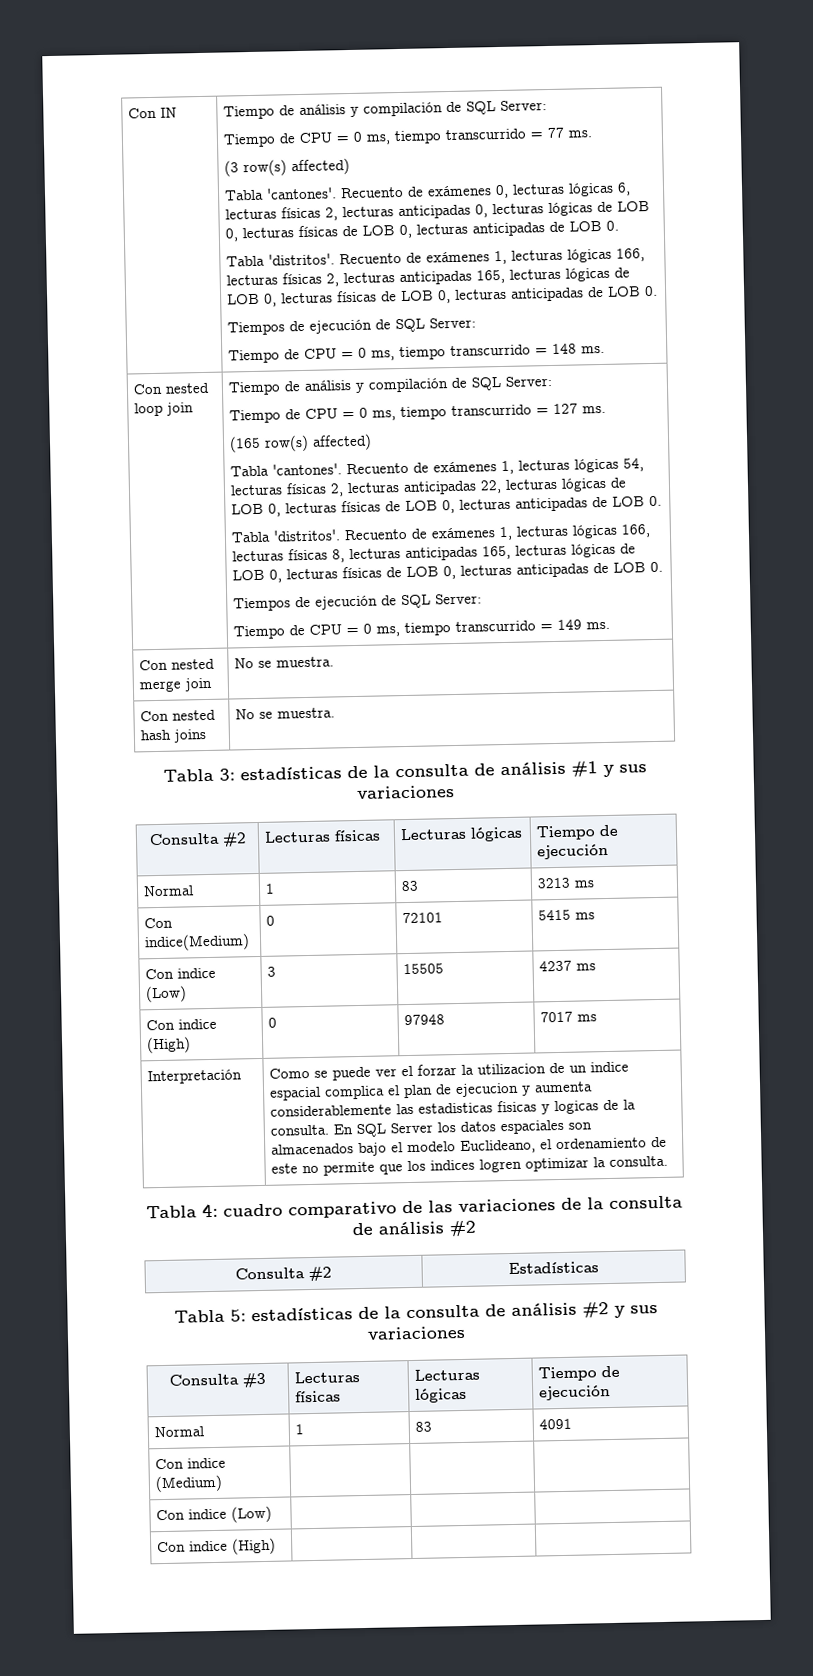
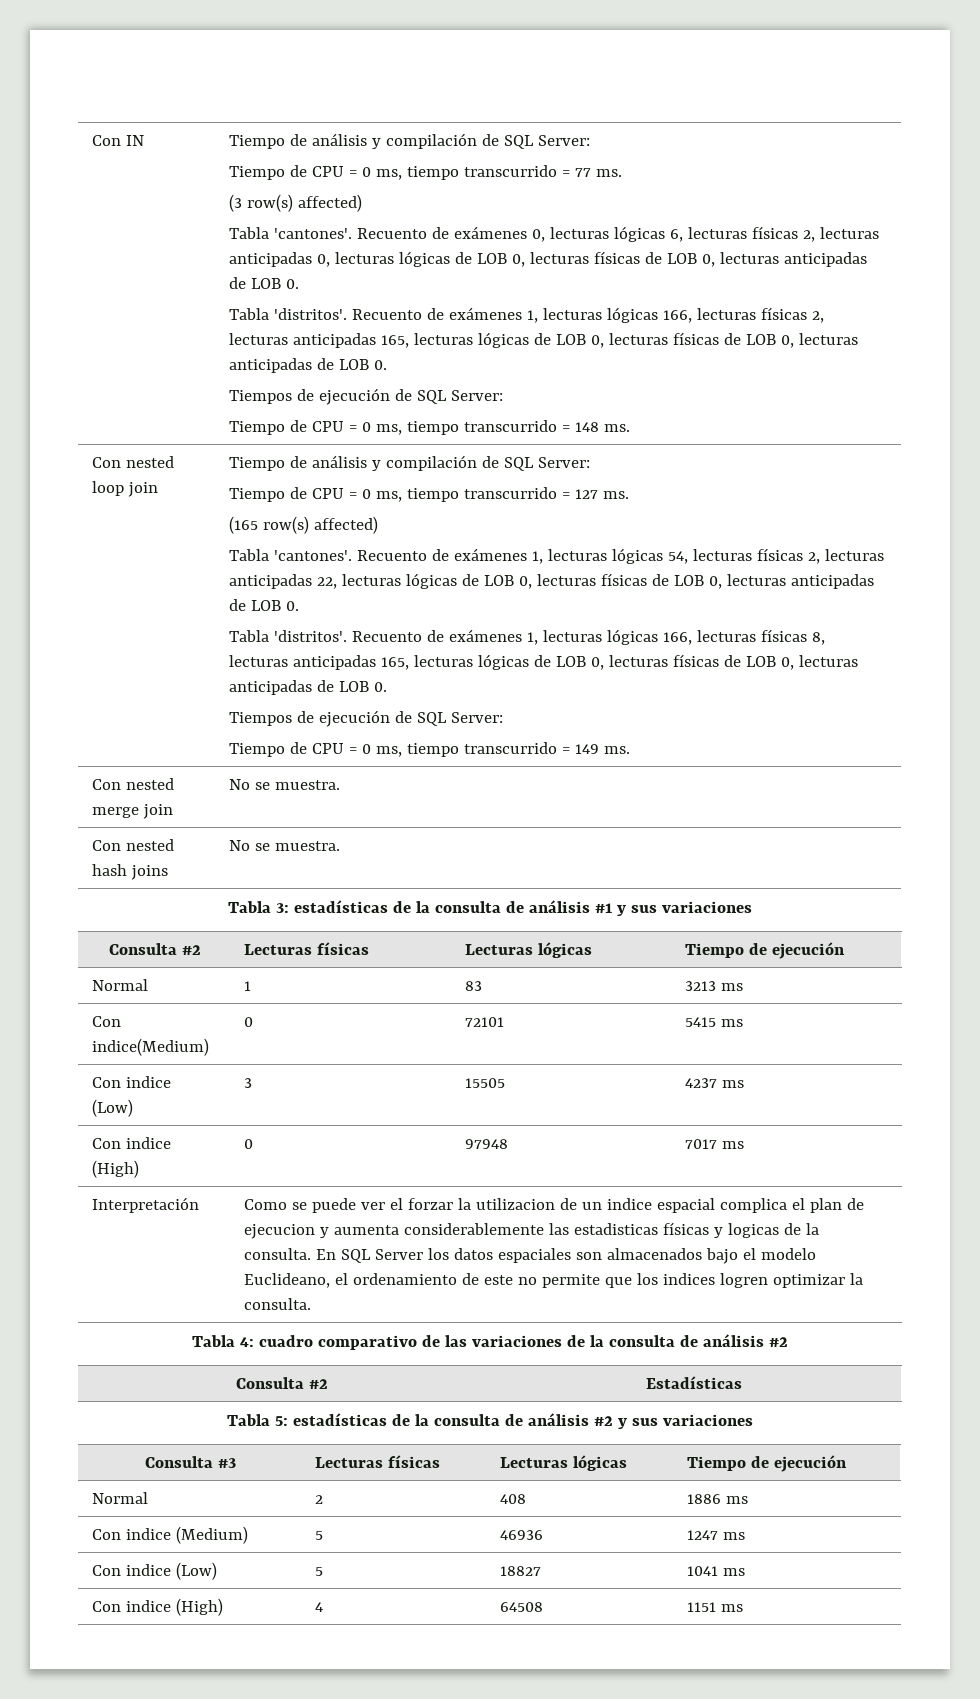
- Como se puede ver el forzar la utilizacion de un indice espacial complica el plan de ejecucion y aumenta considerablemente las estadisticas fisicas y logicas de la consulta.
+ Como se puede ver el forzar la utilizacion de un indice espacial complica el plan de ejecucion y aumenta considerablemente las estadisticas físicas y logicas de la consulta.
- Normal | 1 | 83 | 4091
+ Normal | 2 | 408 | 1886 ms
- Con indice (Medium) | | |
- Con indice (Low) | | |
- Con indice (High) | | |
+ Con indice (Medium) | 5 | 46936 | 1247 ms
+ Con indice (Low) | 5 | 18827 | 1041 ms
+ Con indice (High) | 4 | 64508 | 1151 ms

